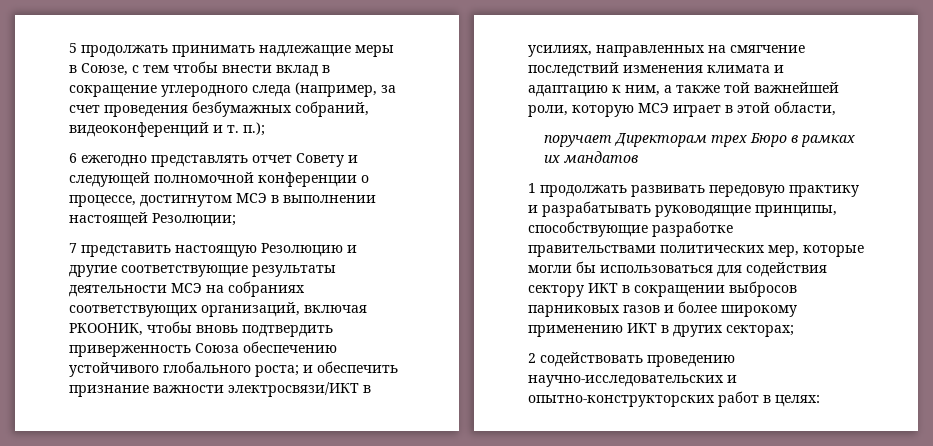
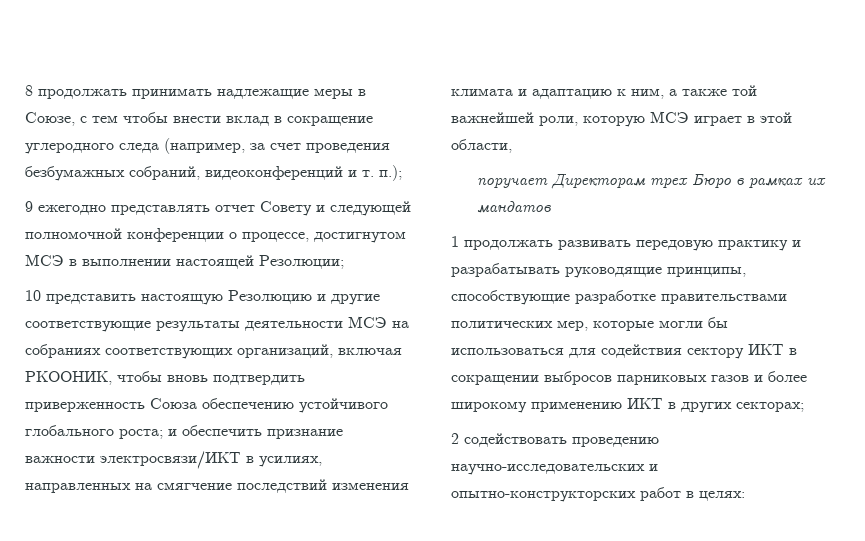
- 5 продолжать принимать надлежащие меры в Союзе, с тем чтобы внести вклад в сокращение углеродного следа (например, за счет проведения безбумажных собраний, видеоконференций и т. п.);
+ 8 продолжать принимать надлежащие меры в Союзе, с тем чтобы внести вклад в сокращение углеродного следа (например, за счет проведения безбумажных собраний, видеоконференций и т. п.);
- 6 ежегодно представлять отчет Совету и следующей полномочной конференции о процессе, достигнутом МСЭ в выполнении настоящей Резолюции;
+ 9 ежегодно представлять отчет Совету и следующей полномочной конференции о процессе, достигнутом МСЭ в выполнении настоящей Резолюции;
- 7 представить настоящую Резолюцию и другие соответствующие результаты деятельности МСЭ на собраниях соответствующих организаций, включая РКООНИК, чтобы вновь подтвердить приверженность Союза обеспечению устойчивого глобального роста; и обеспечить признание важности электросвязи/ИКТ в усилиях, направленных на смягчение последствий изменения климата и адаптацию к ним, а также той важнейшей роли, которую МСЭ играет в этой области,
+ 10 представить настоящую Резолюцию и другие соответствующие результаты деятельности МСЭ на собраниях соответствующих организаций, включая РКООНИК, чтобы вновь подтвердить приверженность Союза обеспечению устойчивого глобального роста; и обеспечить признание важности электросвязи/ИКТ в усилиях, направленных на смягчение последствий изменения климата и адаптацию к ним, а также той важнейшей роли, которую МСЭ играет в этой области,

